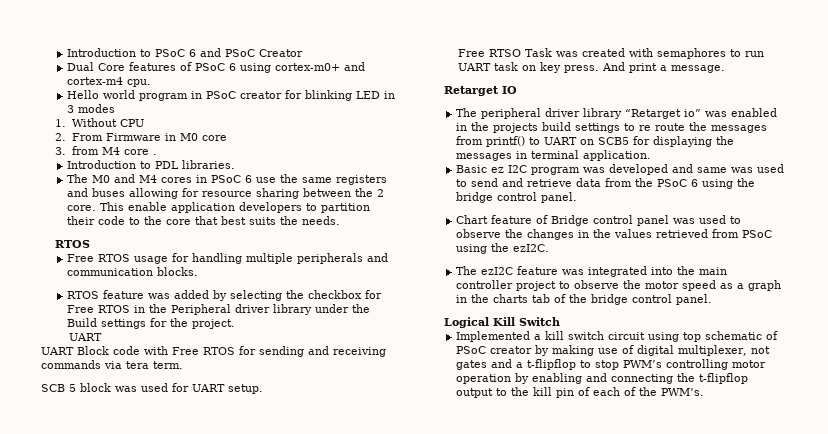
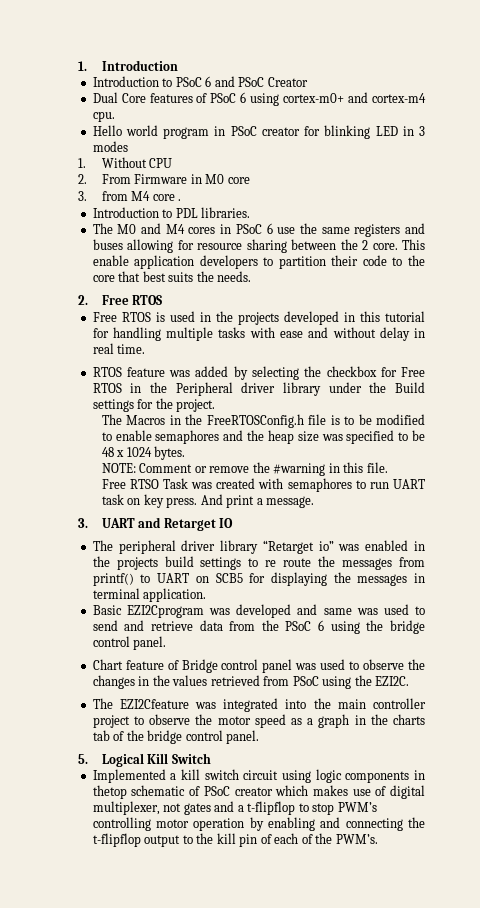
+ 1. Introduction
  This enable application developers to partition their code to the core that best suits the needs.
- RTOS
+ 2. Free RTOS
- Free RTOS usage for handling multiple peripherals and communication blocks.
+ Free RTOS is used in the projects developed in this tutorial for handling multiple tasks with ease and without delay in real time.
  RTOS feature was added by selecting the checkbox for Free RTOS in the Peripheral driver library under the Build settings for the project.
- UART
- UART Block code with Free RTOS for sending and receiving commands via tera term.
- SCB 5 block was used for UART setup.
+ The Macros in the FreeRTOSConfig.h file is to be modified to enable semaphores and the heap size was specified to be 48 x 1024 bytes.
+ NOTE: Comment or remove the #warning in this file.
- Retarget IO
+ 3. UART and Retarget IO
- Basic ez I2C program was developed and same was used to send and retrieve data from the PSoC 6 using the bridge control panel.
+ Basic EZI2Cprogram was developed and same was used to send and retrieve data from the PSoC 6 using the bridge control panel.
- Chart feature of Bridge control panel was used to observe the changes in the values retrieved from PSoC using the ezI2C.
- The ezI2C feature was integrated into the main controller project to observe the motor speed as a graph in the charts tab of the bridge control panel.
+ Chart feature of Bridge control panel was used to observe the changes in the values retrieved from PSoC using the EZI2C.
+ The EZI2Cfeature was integrated into the main controller project to observe the motor speed as a graph in the charts tab of the bridge control panel.
- Logical Kill Switch
+ 5. Logical Kill Switch
- Implemented a kill switch circuit using top schematic of PSoC creator by making use of digital multiplexer, not gates and a t-flipflop to stop PWM’s controlling motor operation by enabling and connecting the t-flipflop output to the kill pin of each of the PWM’s.
+ Implemented a kill switch circuit using logic components in thetop schematic of PSoC creator which makes use of digital multiplexer, not gates and a t-flipflop to stop PWM’s controlling motor operation by enabling and connecting the t-flipflop output to the kill pin of each of the PWM’s.

